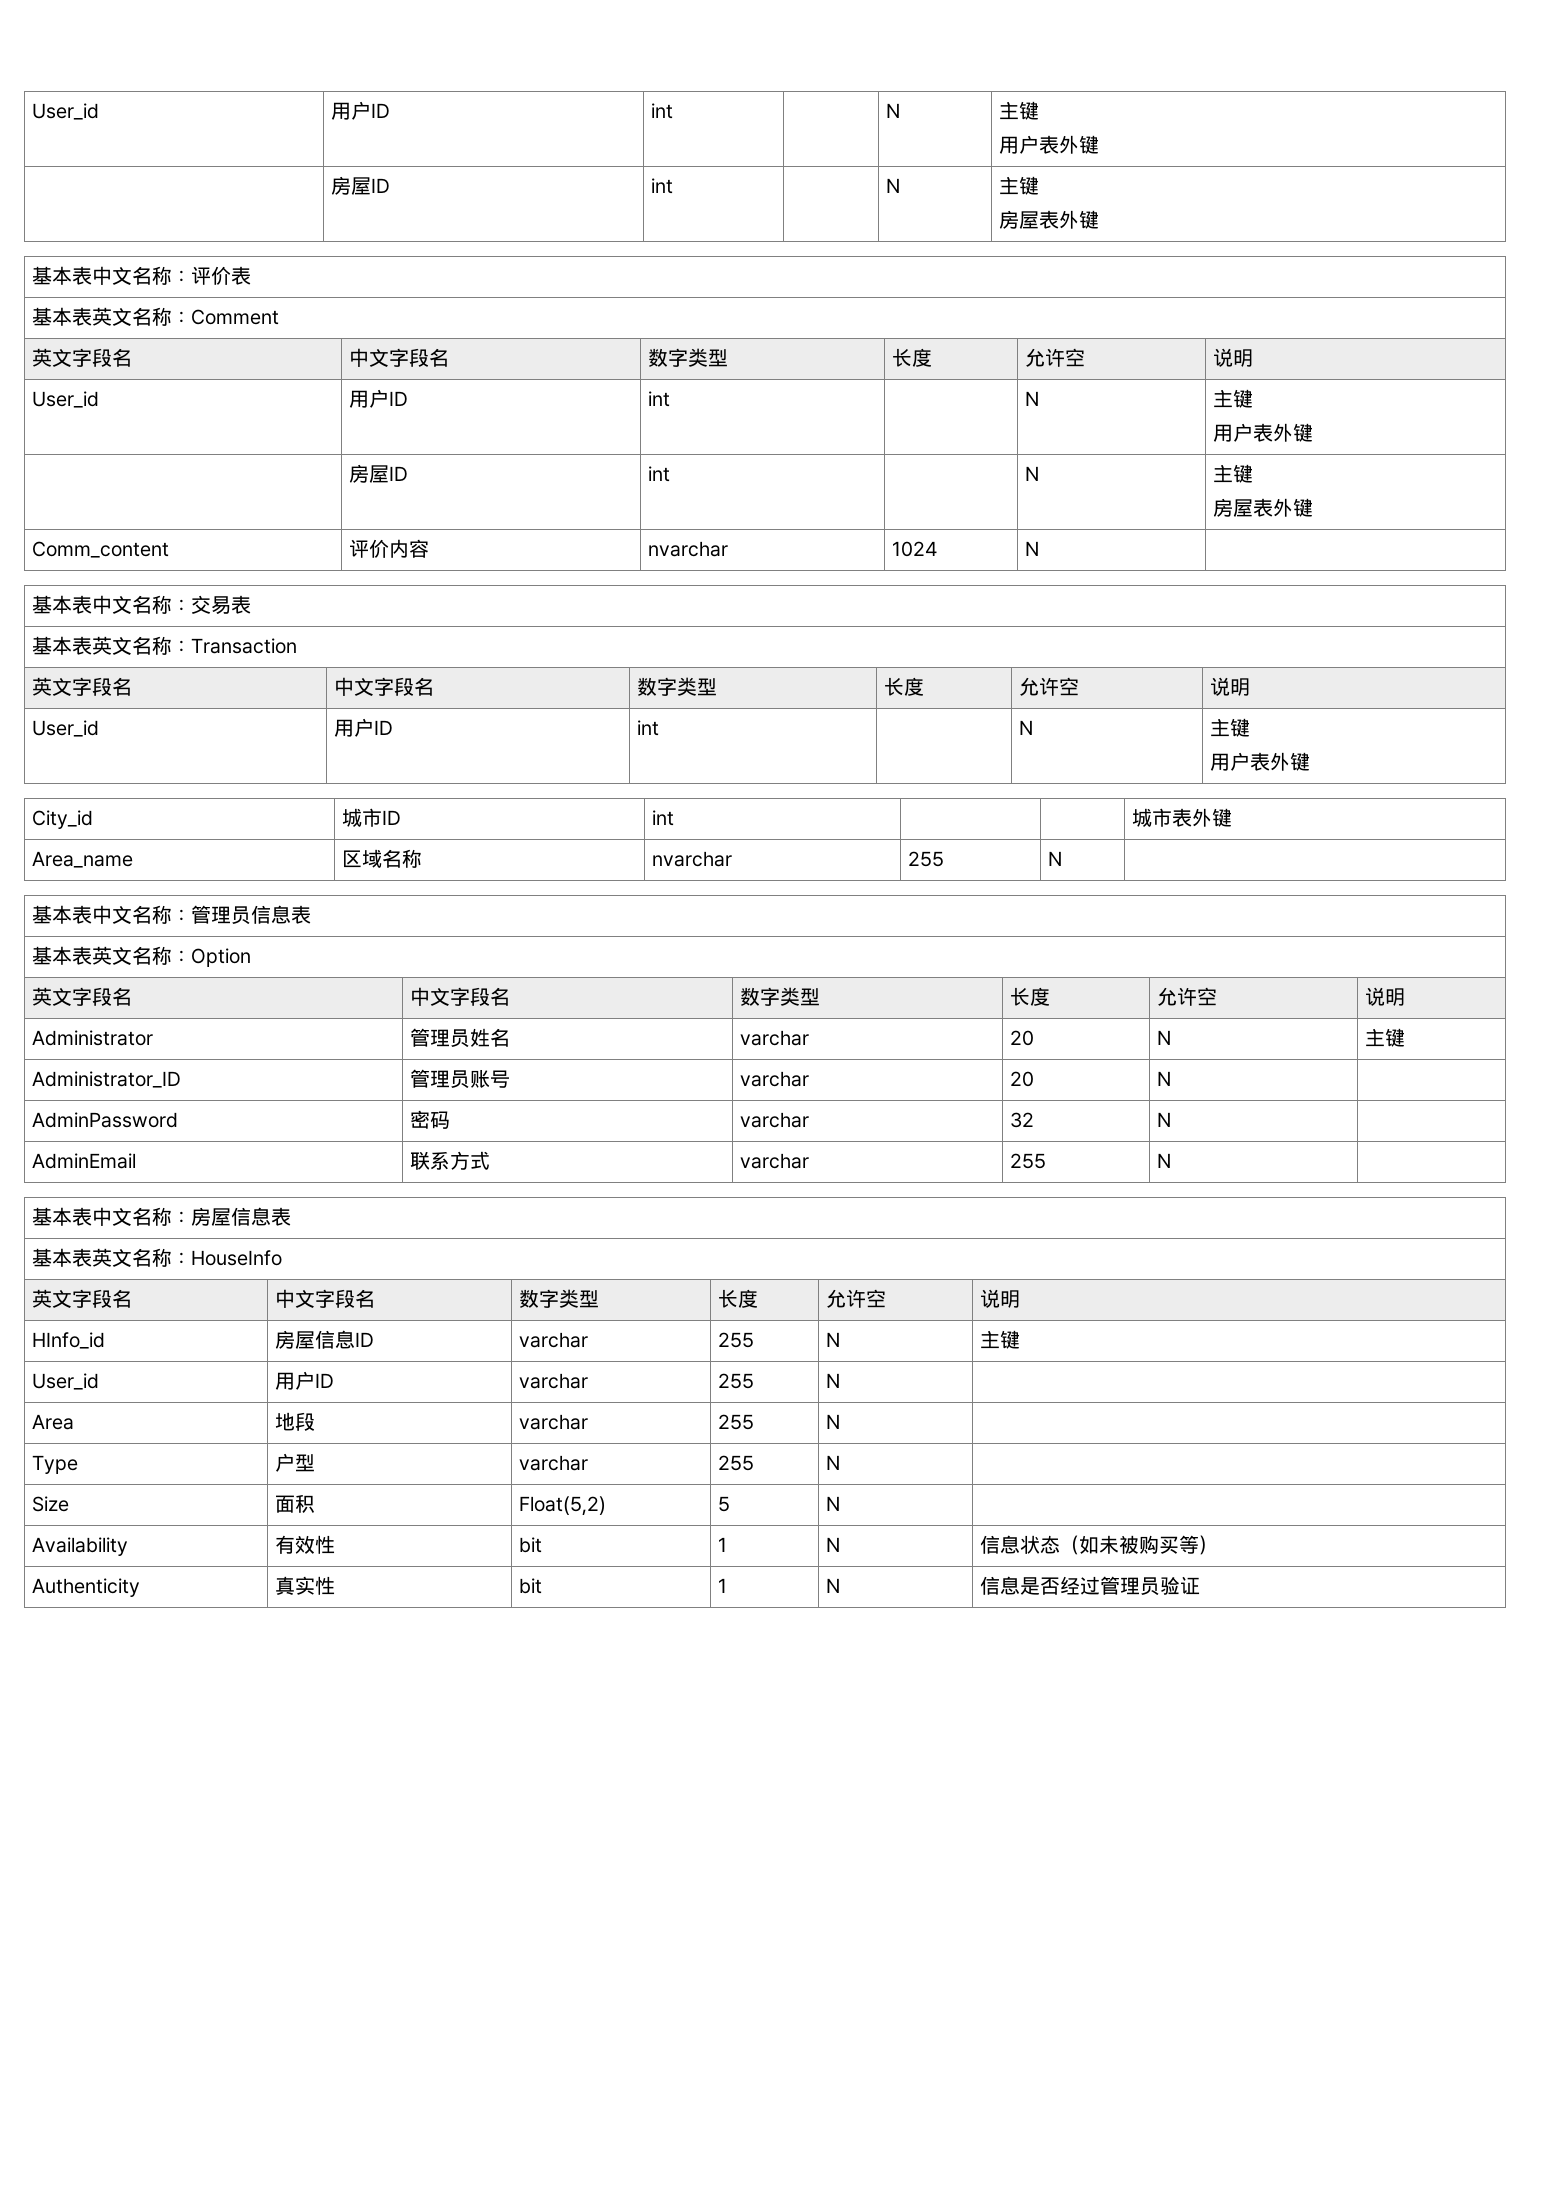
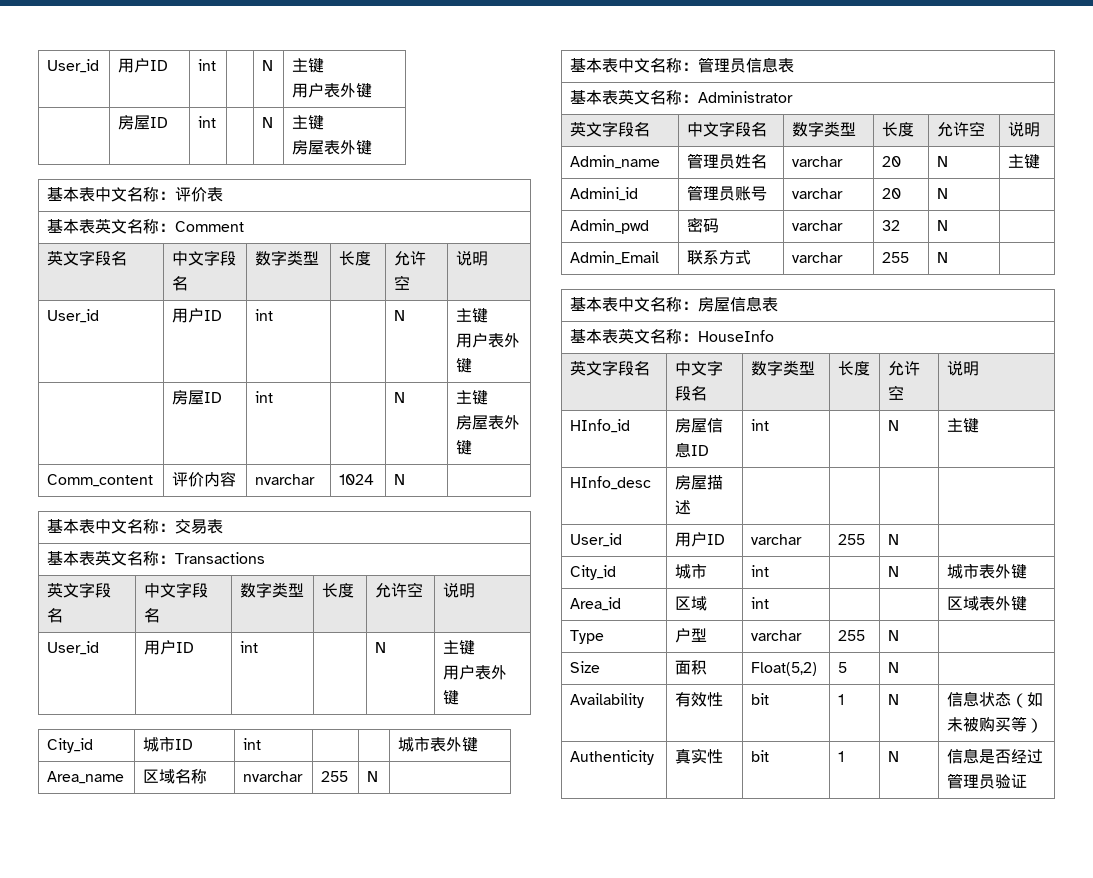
- 基本表英文名称：Transaction
+ 基本表英文名称：Transactions
- 基本表英文名称：Option
+ 基本表英文名称：Administrator
- Administrator | 管理员姓名 | varchar | 20 | N | 主键
+ Admin_name | 管理员姓名 | varchar | 20 | N | 主键
- Administrator_ID | 管理员账号 | varchar | 20 | N |
+ Admini_id | 管理员账号 | varchar | 20 | N |
- AdminPassword | 密码 | varchar | 32 | N |
+ Admin_pwd | 密码 | varchar | 32 | N |
- AdminEmail | 联系方式 | varchar | 255 | N |
+ Admin_Email | 联系方式 | varchar | 255 | N |
- HInfo_id | 房屋信息ID | varchar | 255 | N | 主键
+ HInfo_id | 房屋信息ID | int | | N | 主键
+ HInfo_desc | 房屋描述 | | | |
- Area | 地段 | varchar | 255 | N |
+ City_id | 城市 | int | | N | 城市表外键
+ Area_id | 区域 | int | | | 区域表外键

